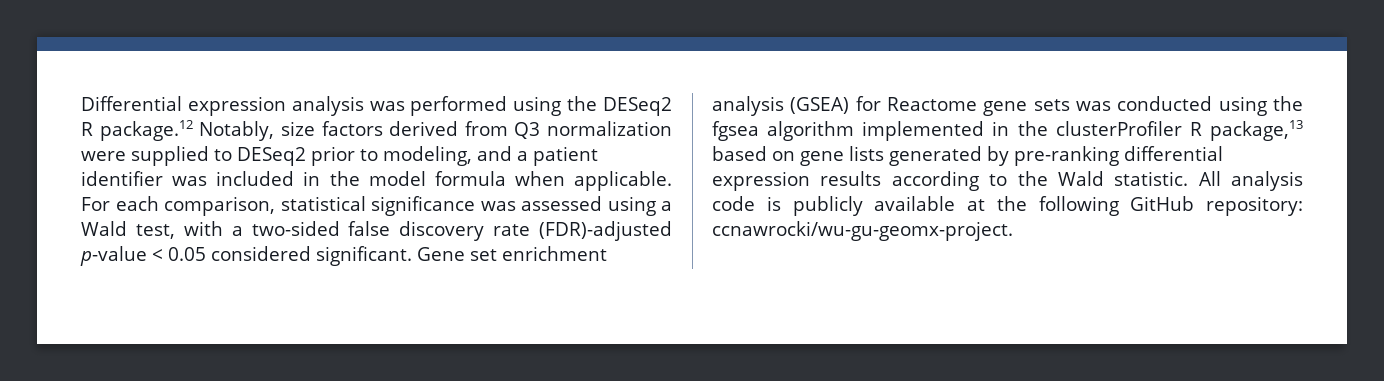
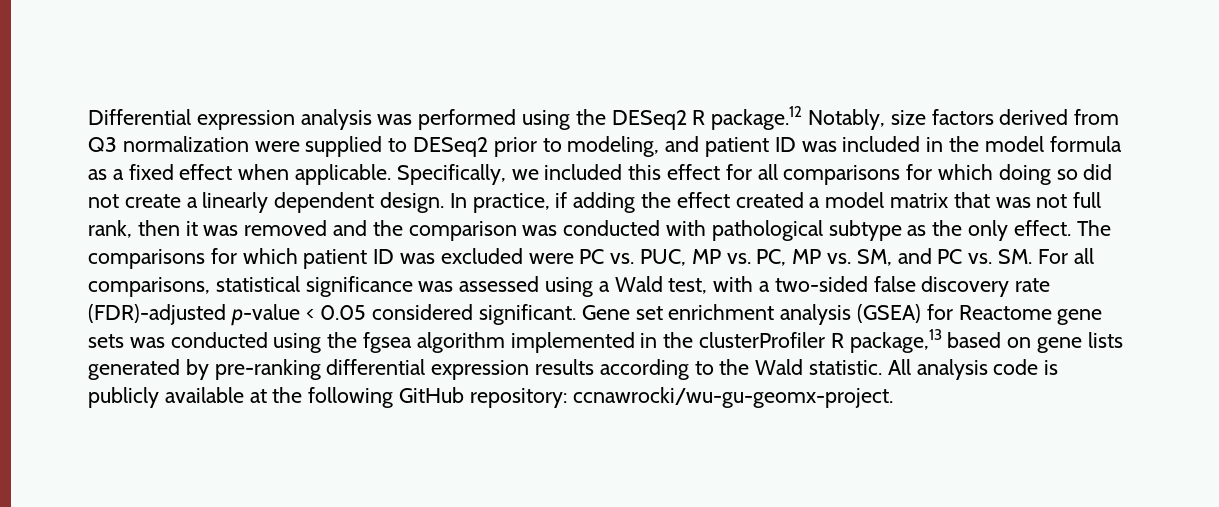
- Differential expression analysis was performed using the DESeq2 R package.12 Notably, size factors derived from Q3 normalization were supplied to DESeq2 prior to modeling, and a patient identifier was included in the model formula when applicable. For each comparison, statistical significance was assessed using a Wald test, with a two-sided false discovery rate (FDR)-adjusted p-value < 0.05 considered significant.
+ Differential expression analysis was performed using the DESeq2 R package.12 Notably, size factors derived from Q3 normalization were supplied to DESeq2 prior to modeling, and patient ID was included in the model formula as a fixed effect when applicable. Specifically, we included this effect for all comparisons for which doing so did not create a linearly dependent design. In practice, if adding the effect created a model matrix that was not full rank, then it was removed and the comparison was conducted with pathological subtype as the only effect. The comparisons for which patient ID was excluded were PC vs. PUC, MP vs. PC, MP vs. SM, and PC vs. SM. For all comparisons, statistical significance was assessed using a Wald test, with a two-sided false discovery rate (FDR)-adjusted p-value < 0.05 considered significant.

